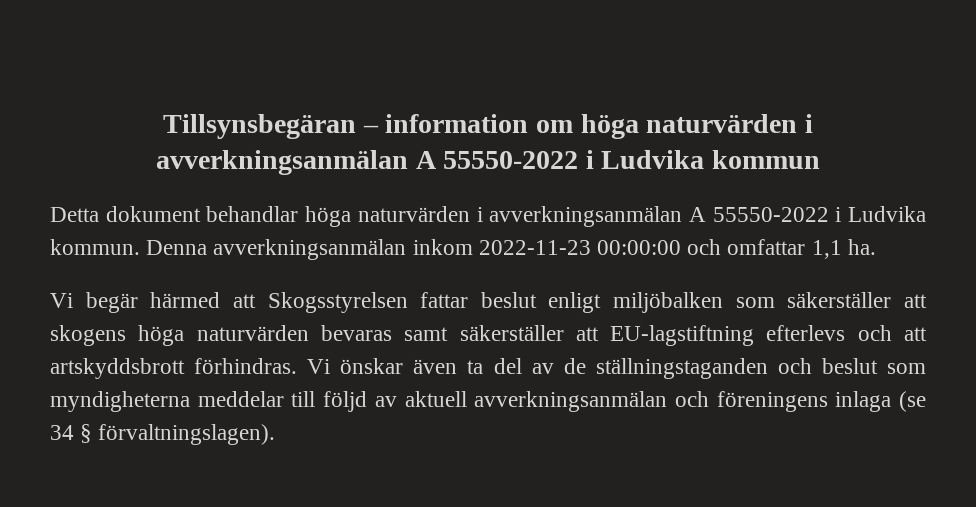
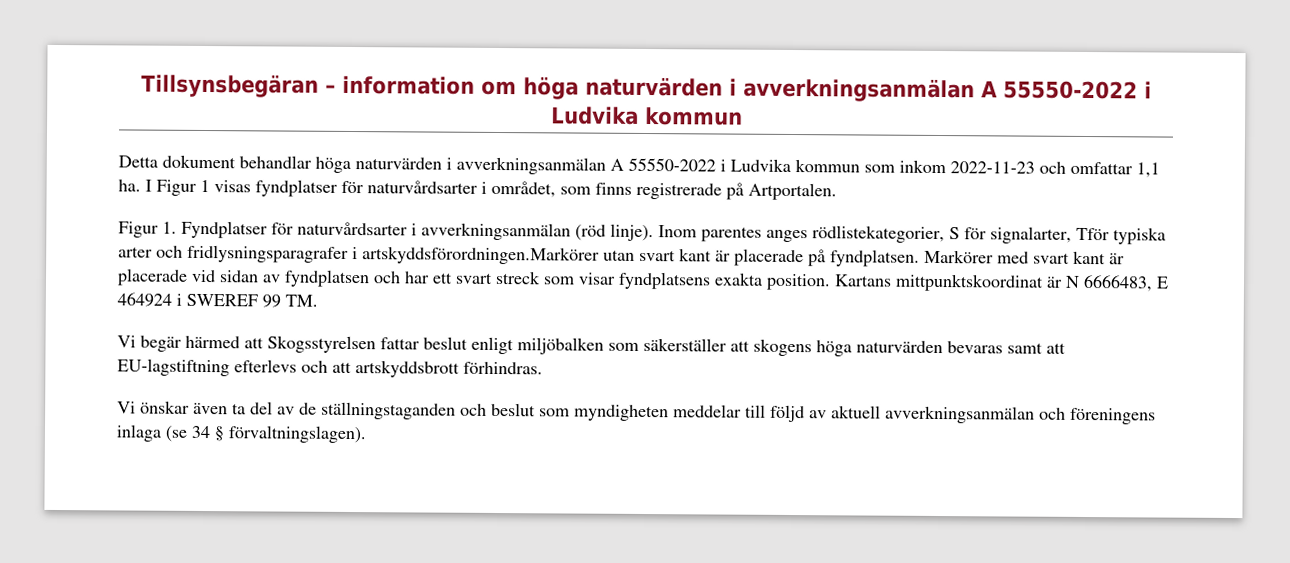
- Detta dokument behandlar höga naturvärden i avverkningsanmälan A 55550-2022 i Ludvika kommun. Denna avverkningsanmälan inkom 2022-11-23 00:00:00 och omfattar 1,1 ha.
+ Detta dokument behandlar höga naturvärden i avverkningsanmälan A 55550-2022 i Ludvika kommun som inkom 2022-11-23 och omfattar 1,1 ha. I Figur 1 visas fyndplatser för naturvårdsarter i området, som finns registrerade på Artportalen.
+ Figur 1. Fyndplatser för naturvårdsarter i avverkningsanmälan (röd linje). Inom parentes anges rödlistekategorier, S för signalarter, Tför typiska arter och fridlysningsparagrafer i artskyddsförordningen.Markörer utan svart kant är placerade på fyndplatsen. Markörer med svart kant är placerade vid sidan av fyndplatsen och har ett svart streck som visar fyndplatsens exakta position. Kartans mittpunktskoordinat är N 6666483, E 464924 i SWEREF 99 TM.
- Vi begär härmed att Skogsstyrelsen fattar beslut enligt miljöbalken som säkerställer att skogens höga naturvärden bevaras samt säkerställer att EU-lagstiftning efterlevs och att artskyddsbrott förhindras. Vi önskar även ta del av de ställningstaganden och beslut som myndigheterna meddelar till följd av aktuell avverkningsanmälan och föreningens inlaga (se 34 § förvaltningslagen).
+ Vi begär härmed att Skogsstyrelsen fattar beslut enligt miljöbalken som säkerställer att skogens höga naturvärden bevaras samt att EU-lagstiftning efterlevs och att artskyddsbrott förhindras.
+ Vi önskar även ta del av de ställningstaganden och beslut som myndigheten meddelar till följd av aktuell avverkningsanmälan och föreningens inlaga (se 34 § förvaltningslagen).

